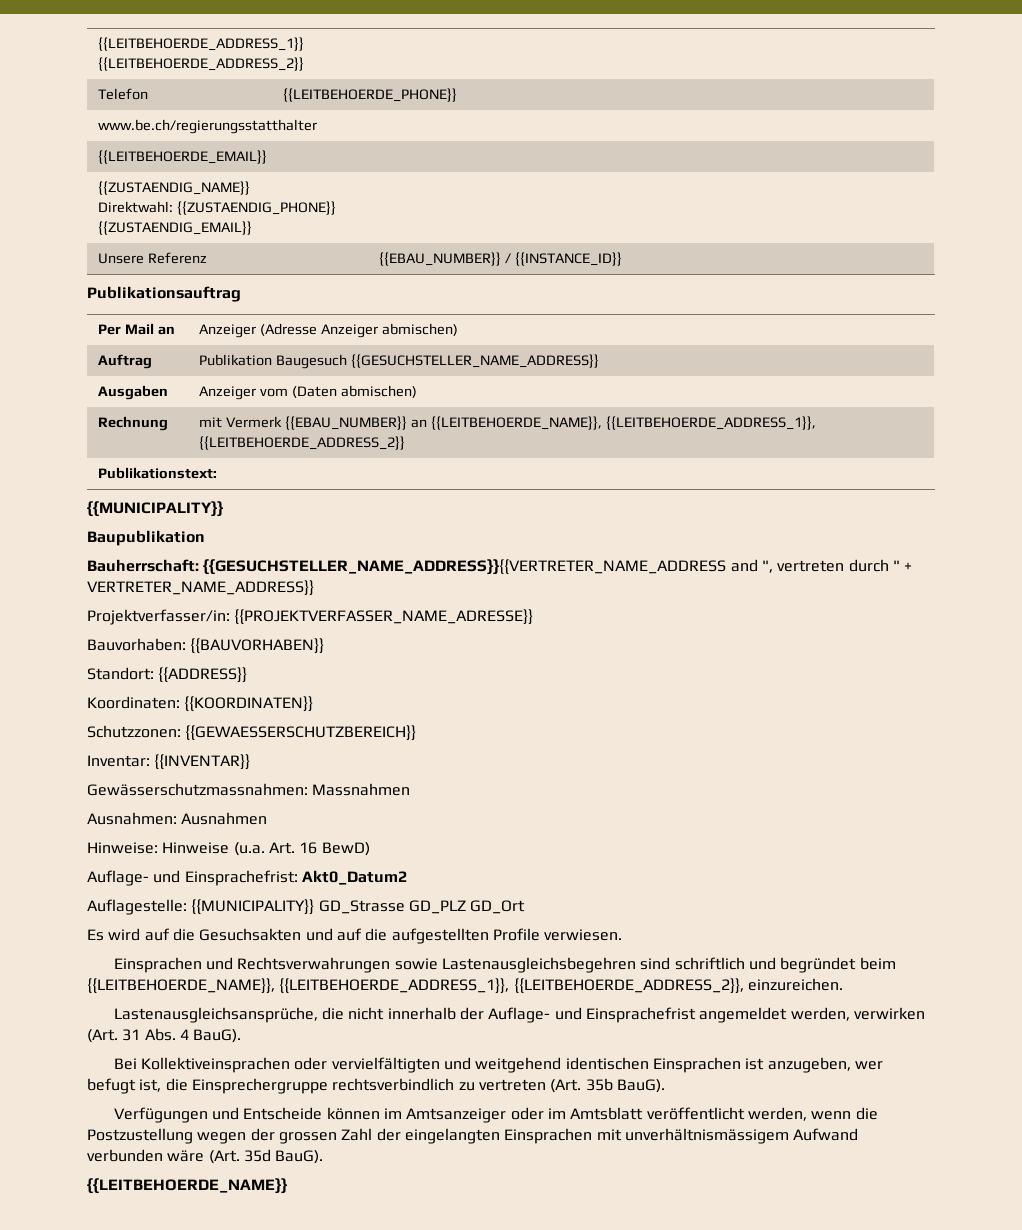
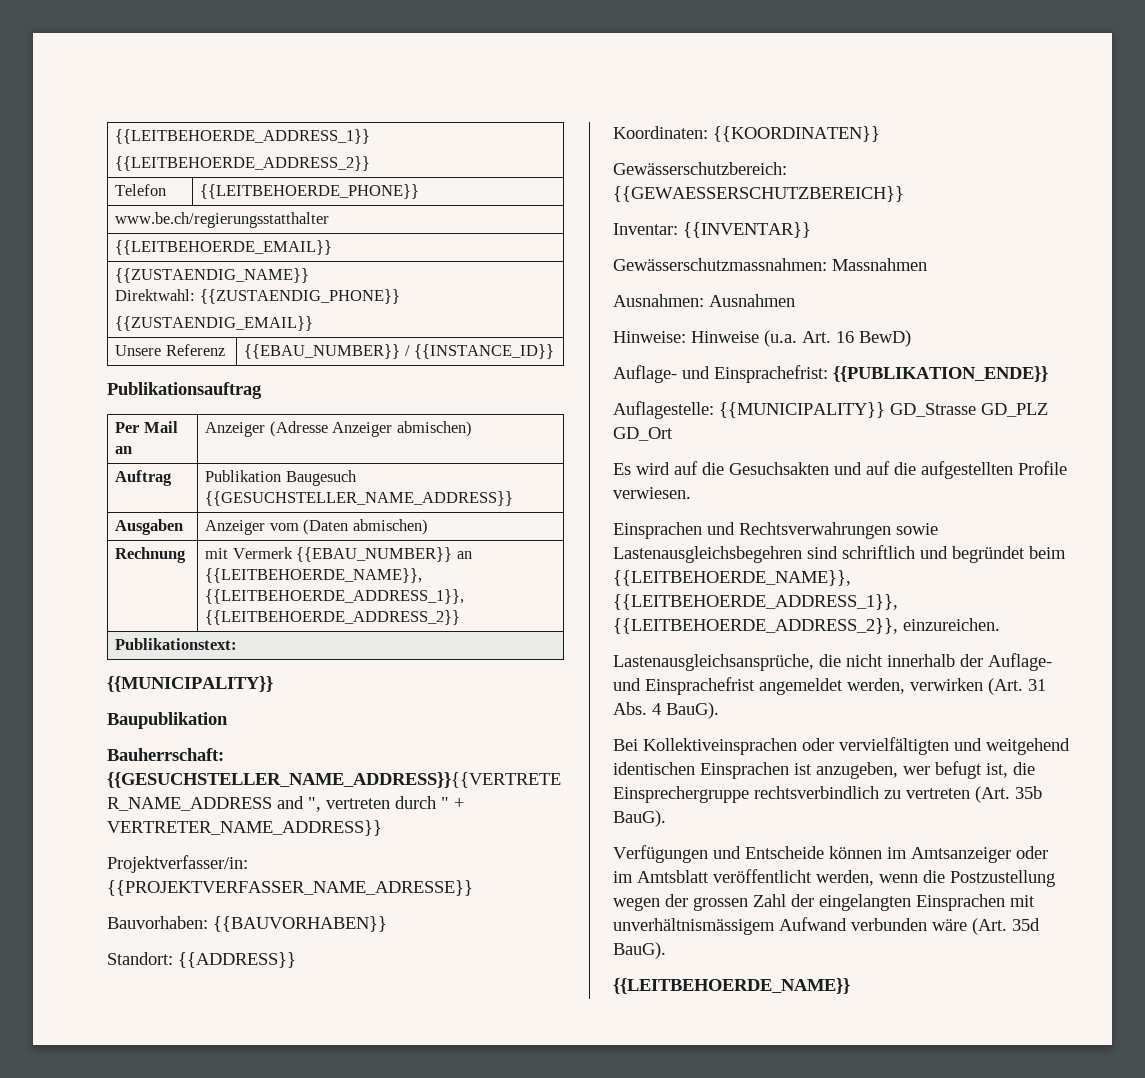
- Schutzzonen: {{GEWAESSERSCHUTZBEREICH}}
+ Gewässerschutzbereich: {{GEWAESSERSCHUTZBEREICH}}
- Auflage- und Einsprachefrist: Akt0_Datum2
+ Auflage- und Einsprachefrist: {{PUBLIKATION_ENDE}}

